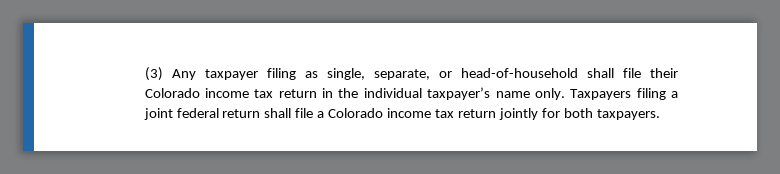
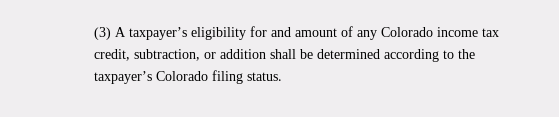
- (3) Any taxpayer filing as single, separate, or head-of-household shall file their Colorado income tax return in the individual taxpayer’s name only. Taxpayers filing a joint federal return shall file a Colorado income tax return jointly for both taxpayers.
+ (3) A taxpayer’s eligibility for and amount of any Colorado income tax credit, subtraction, or addition shall be determined according to the taxpayer’s Colorado filing status.

